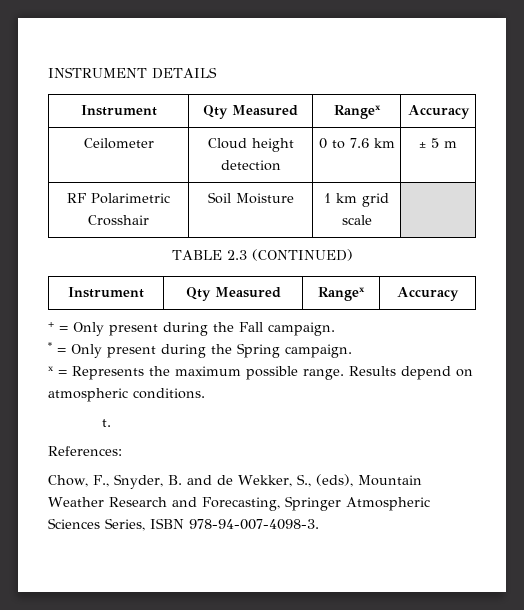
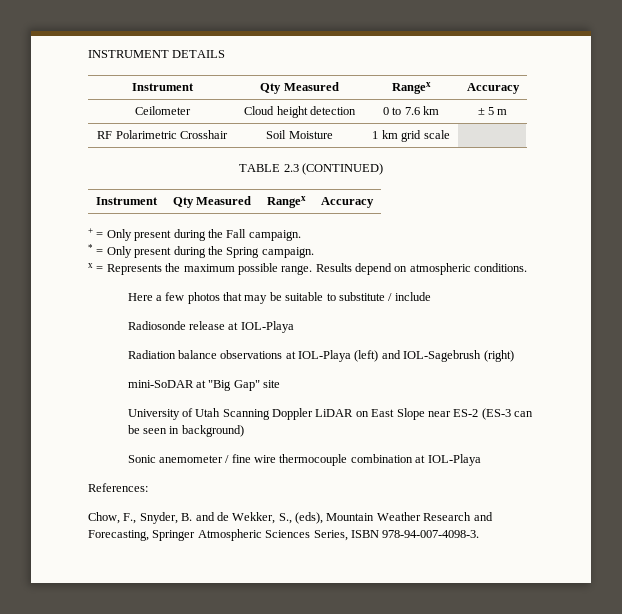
- t.
+ Here a few photos that may be suitable to substitute / include
+ Radiosonde release at IOL-Playa
+ Radiation balance observations at IOL-Playa (left) and IOL-Sagebrush (right)
+ mini-SoDAR at "Big Gap" site
+ University of Utah Scanning Doppler LiDAR on East Slope near ES-2 (ES-3 can be seen in background)
+ Sonic anemometer / fine wire thermocouple combination at IOL-Playa

